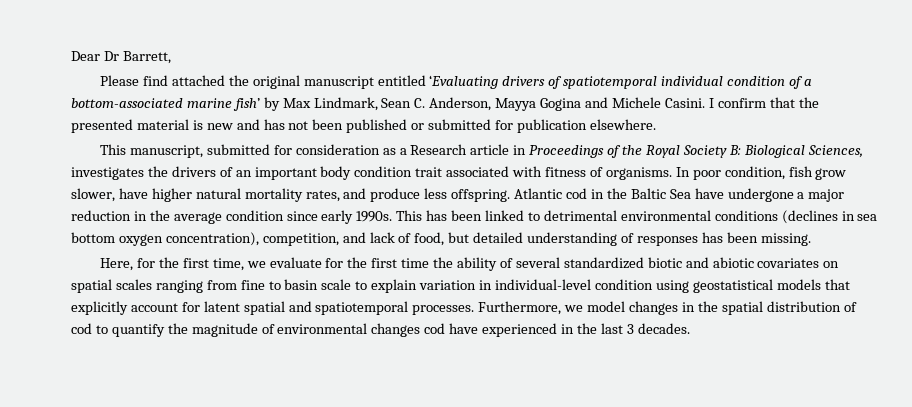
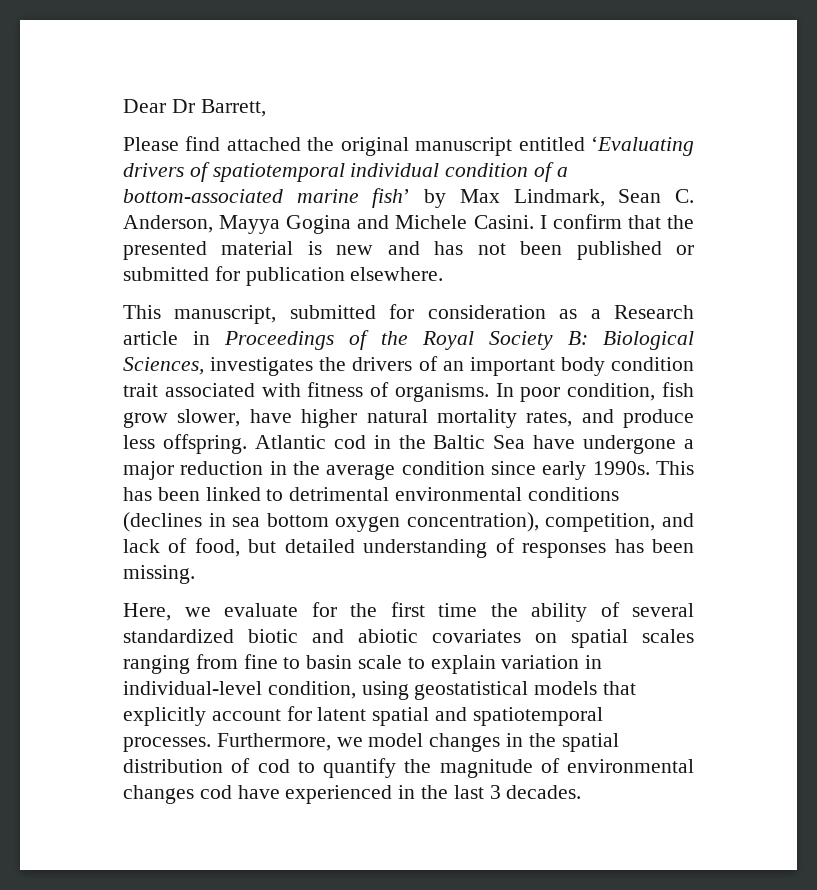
- Here, for the first time, we evaluate for the first time the ability of several standardized biotic and abiotic covariates on spatial scales ranging from fine to basin scale to explain variation in individual-level condition using geostatistical models that explicitly account for latent spatial and spatiotemporal processes.
+ Here, we evaluate for the first time the ability of several standardized biotic and abiotic covariates on spatial scales ranging from fine to basin scale to explain variation in individual-level condition, using geostatistical models that explicitly account for latent spatial and spatiotemporal processes.

